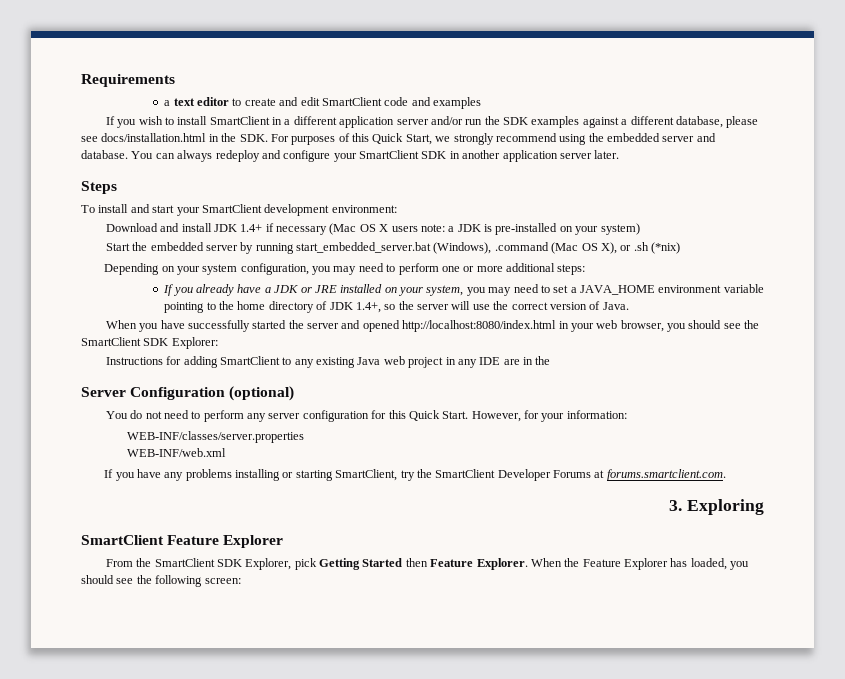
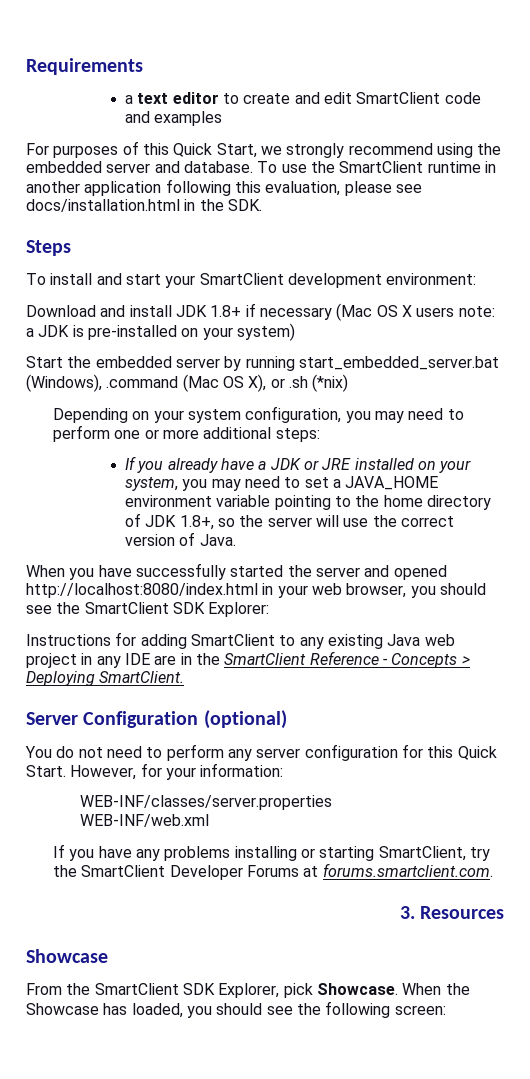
- If you wish to install SmartClient in a different application server and/or run the SDK examples against a different database, please see docs/installation.html in the SDK. For purposes of this Quick Start, we strongly recommend using the embedded server and database.
+ For purposes of this Quick Start, we strongly recommend using the embedded server and database.
- You can always redeploy and configure your SmartClient SDK in another application server later.
+ To use the SmartClient runtime in another application following this evaluation, please see docs/installation.html in the SDK.
- Download and install JDK 1.4+ if necessary (Mac OS X users note: a JDK is pre-installed on your system)
+ Download and install JDK 1.8+ if necessary (Mac OS X users note: a JDK is pre-installed on your system)
- If you already have a JDK or JRE installed on your system, you may need to set a JAVA_HOME environment variable pointing to the home directory of JDK 1.4+, so the server will use the correct version of Java.
+ If you already have a JDK or JRE installed on your system, you may need to set a JAVA_HOME environment variable pointing to the home directory of JDK 1.8+, so the server will use the correct version of Java.
- Instructions for adding SmartClient to any existing Java web project in any IDE are in the
+ Instructions for adding SmartClient to any existing Java web project in any IDE are in the SmartClient Reference - Concepts > Deploying SmartClient.
- 3. Exploring
- SmartClient Feature Explorer
+ 3. Resources
+ Showcase
- From the SmartClient SDK Explorer, pick Getting Started then Feature Explorer. When the Feature Explorer has loaded, you should see the following screen:
+ From the SmartClient SDK Explorer, pick Showcase. When the Showcase has loaded, you should see the following screen:

